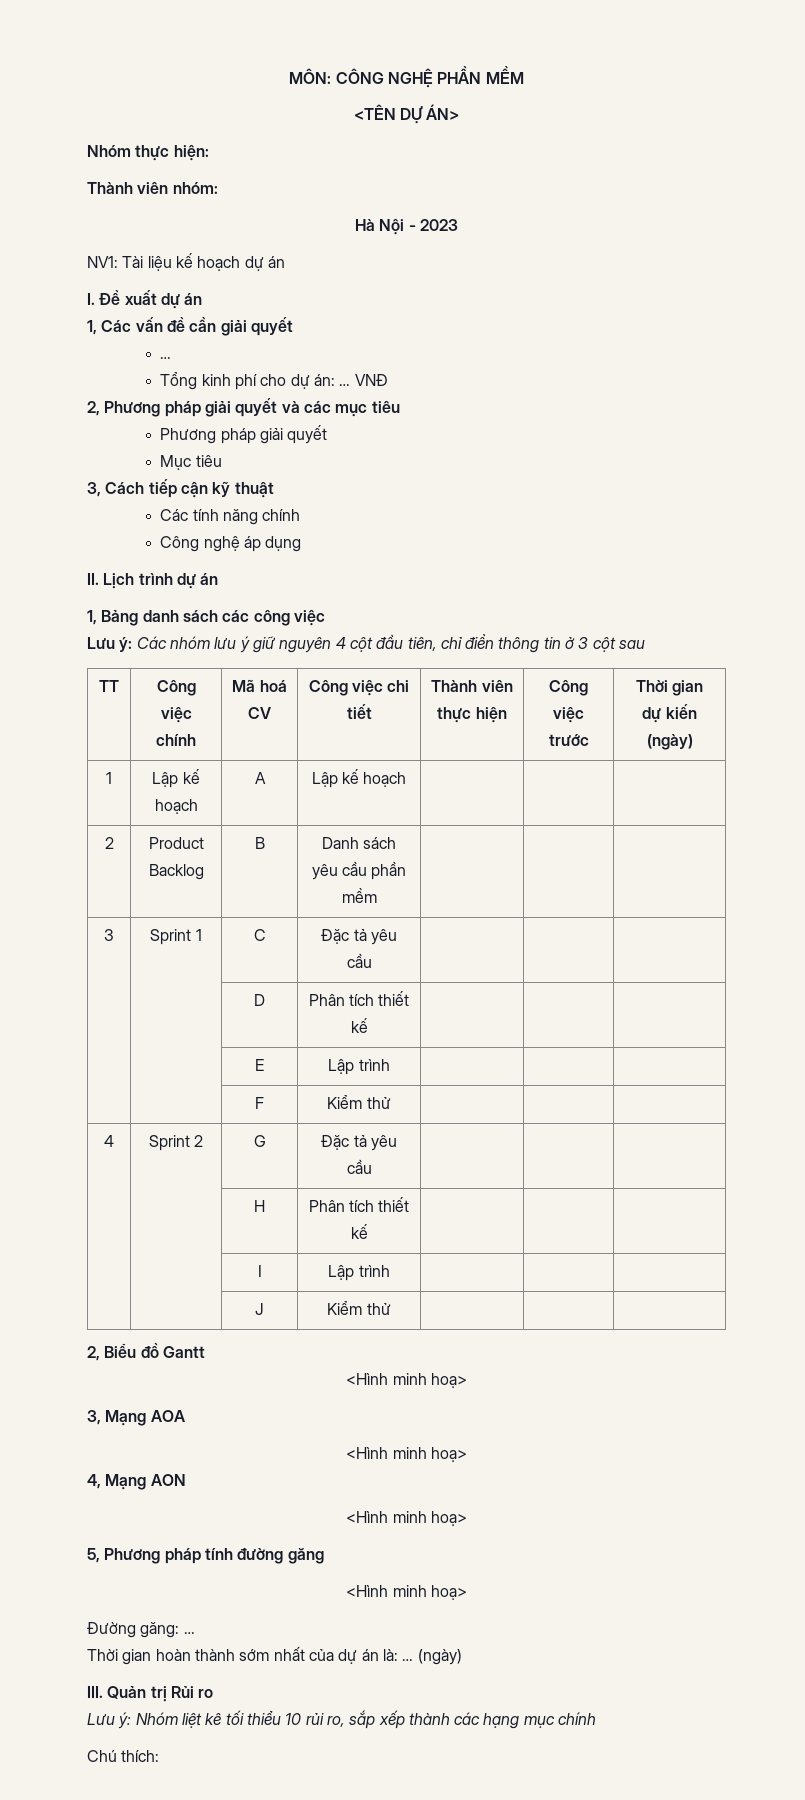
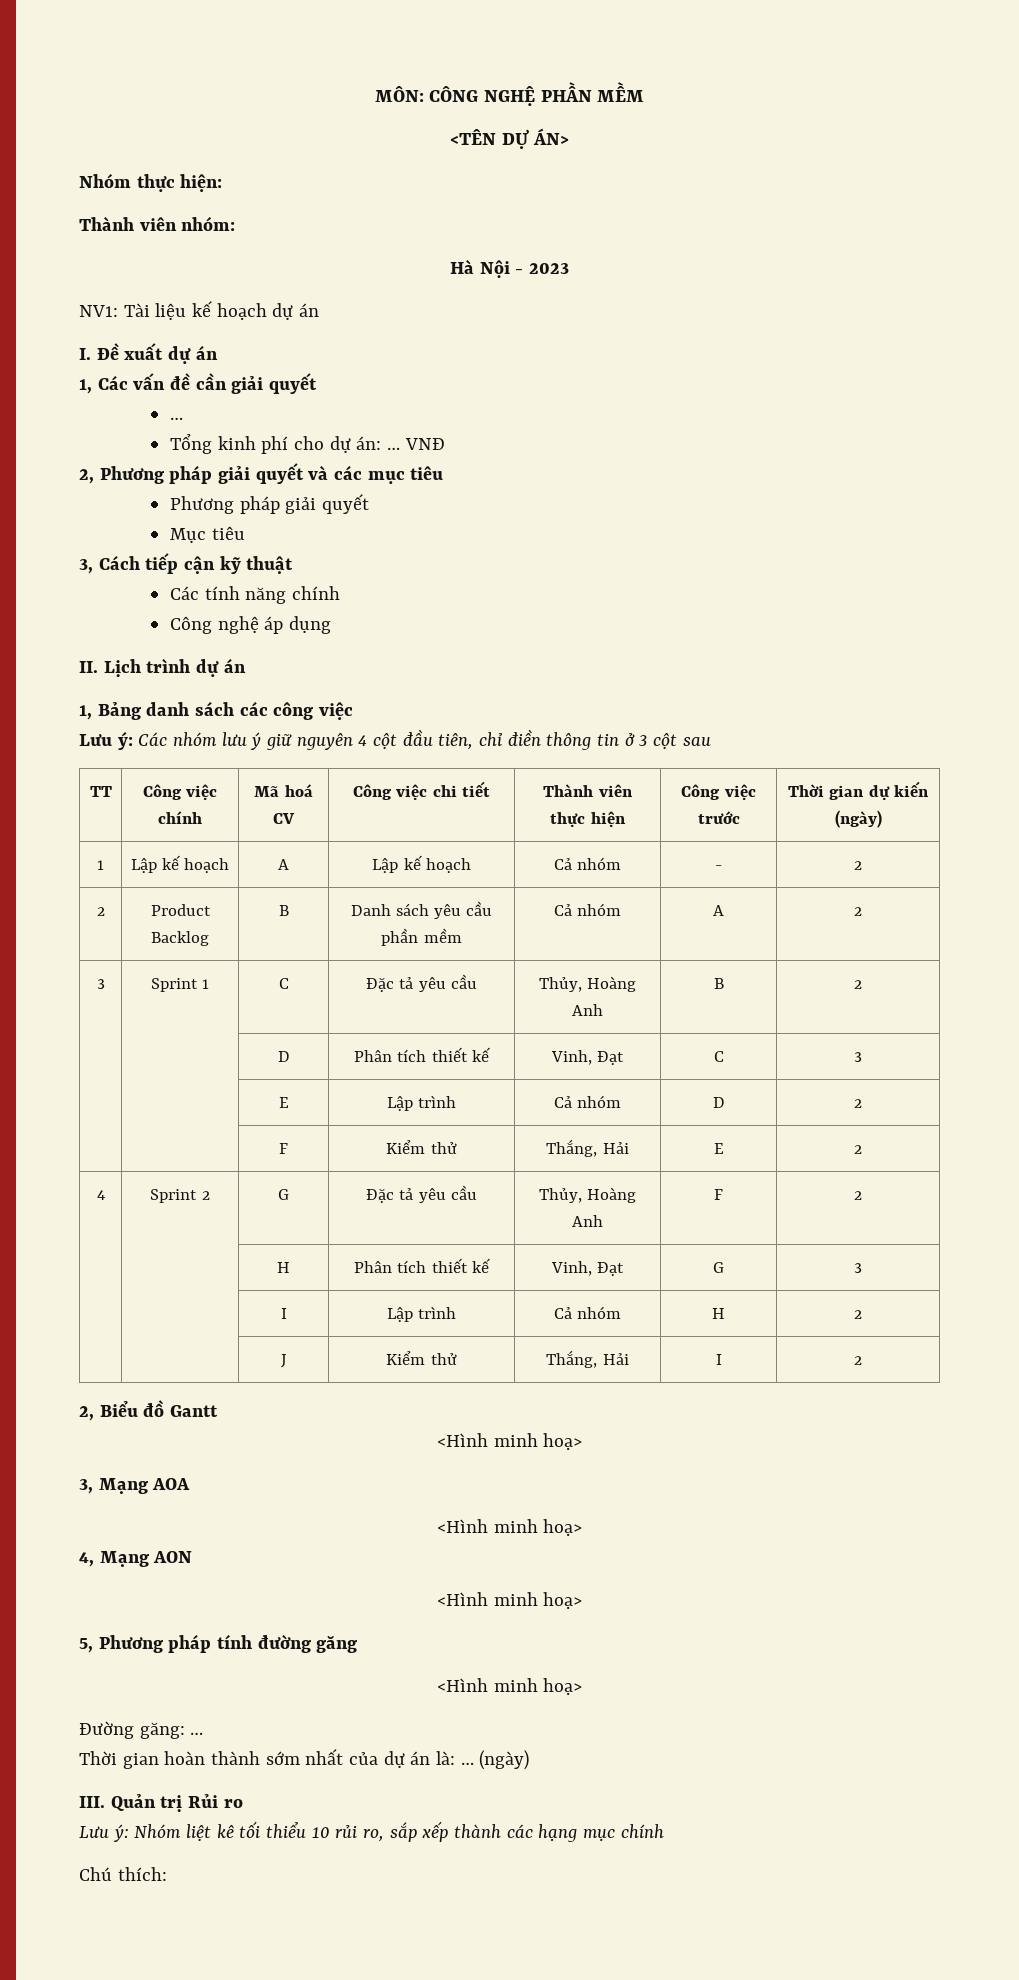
- 1 | Lập kế hoạch | A | Lập kế hoạch | | |
+ 1 | Lập kế hoạch | A | Lập kế hoạch | Cả nhóm | - | 2
- 2 | Product Backlog | B | Danh sách yêu cầu phần mềm | | |
+ 2 | Product Backlog | B | Danh sách yêu cầu phần mềm | Cả nhóm | A | 2
- 3 | Sprint 1 | C | Đặc tả yêu cầu | | |
+ 3 | Sprint 1 | C | Đặc tả yêu cầu | Thủy, Hoàng Anh | B | 2
- | | D | Phân tích thiết kế | | |
+ | | D | Phân tích thiết kế | Vinh, Đạt | C | 3
- | | E | Lập trình | | |
+ | | E | Lập trình | Cả nhóm | D | 2
- | | F | Kiểm thử | | |
+ | | F | Kiểm thử | Thắng, Hải | E | 2
- 4 | Sprint 2 | G | Đặc tả yêu cầu | | |
+ 4 | Sprint 2 | G | Đặc tả yêu cầu | Thủy, Hoàng Anh | F | 2
- | | H | Phân tích thiết kế | | |
+ | | H | Phân tích thiết kế | Vinh, Đạt | G | 3
- | | I | Lập trình | | |
+ | | I | Lập trình | Cả nhóm | H | 2
- | | J | Kiểm thử | | |
+ | | J | Kiểm thử | Thắng, Hải | I | 2

